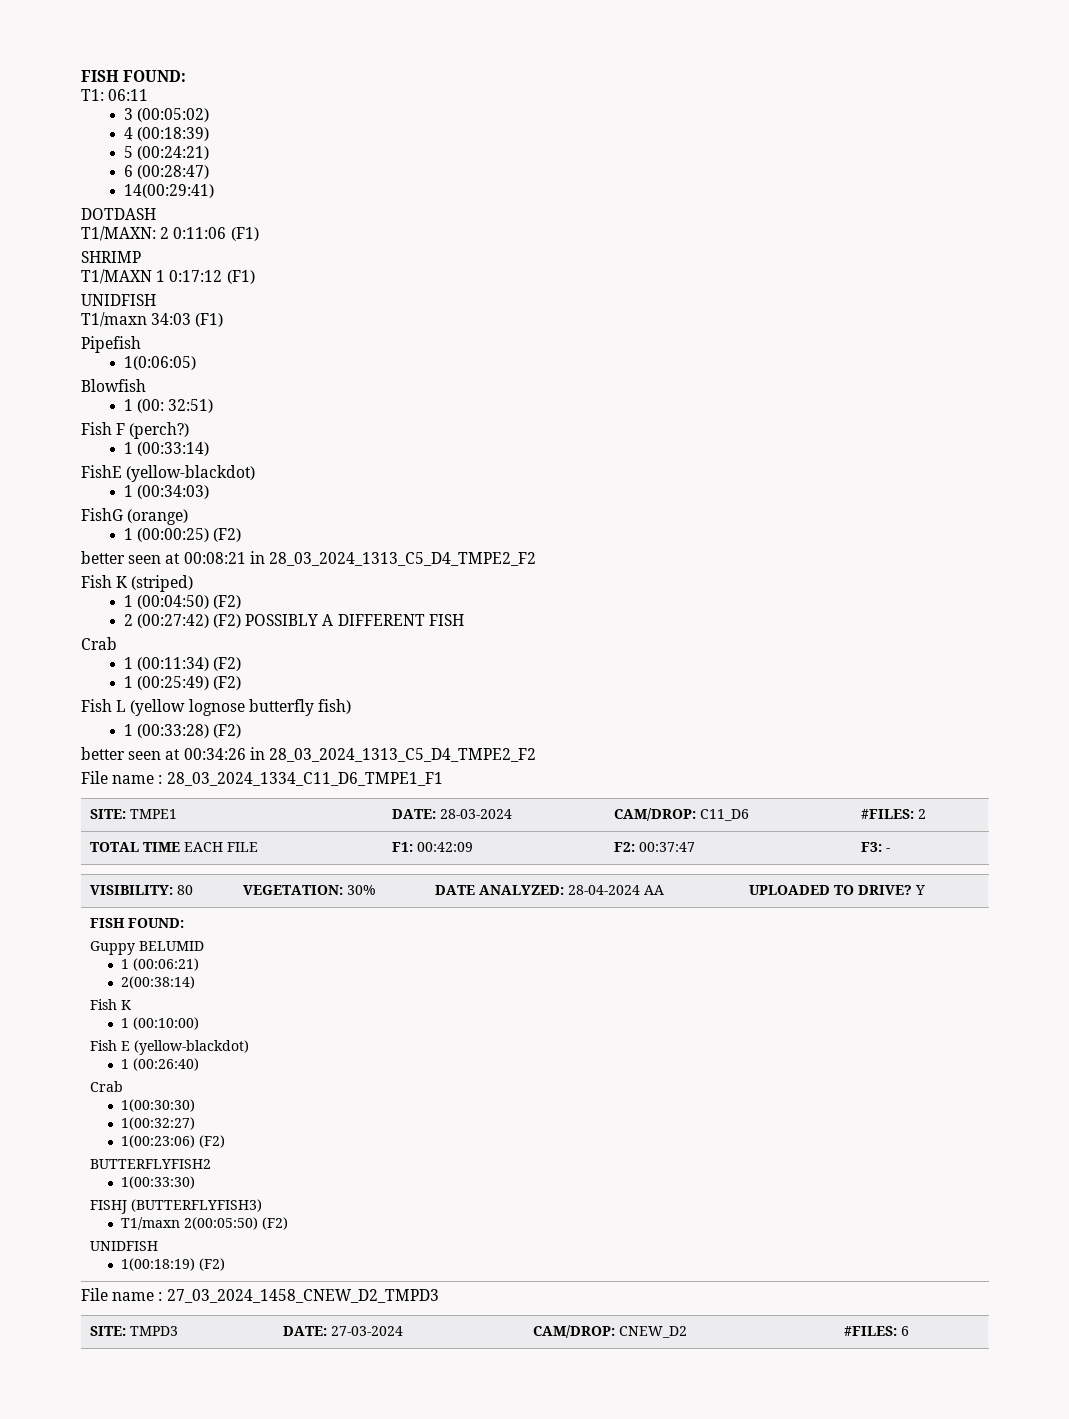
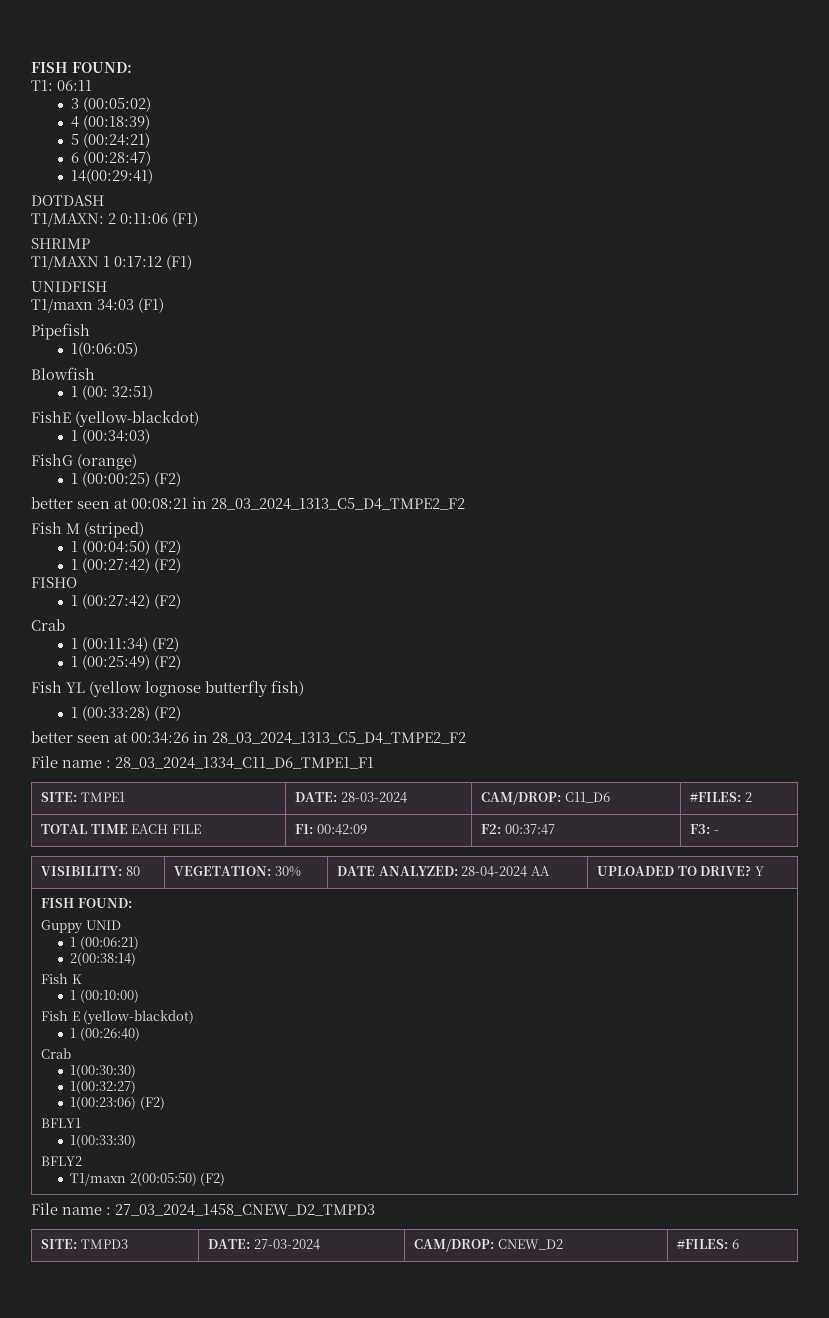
- Fish F (perch?)
- 1 (00:33:14)
- Fish K (striped)
+ Fish M (striped)
  1 (00:04:50) (F2)
- 2 (00:27:42) (F2) POSSIBLY A DIFFERENT FISH
+ 1 (00:27:42) (F2)
+ FISHO
+ 1 (00:27:42) (F2)
- Fish L (yellow lognose butterfly fish)
+ Fish YL (yellow lognose butterfly fish)
  VISIBILITY: 80 | VEGETATION: 30% | DATE ANALYZED: 28-04-2024 AA | UPLOADED TO DRIVE? Y
  FISH FOUND:
- Guppy BELUMID
+ Guppy UNID
  1 (00:06:21)
  2(00:38:14)
  Fish K
  1 (00:10:00)
  Fish E (yellow-blackdot)
  1 (00:26:40)
  Crab
  1(00:30:30)
  1(00:32:27)
  1(00:23:06) (F2)
- BUTTERFLYFISH2
+ BFLY1
  1(00:33:30)
- FISHJ (BUTTERFLYFISH3)
+ BFLY2
  T1/maxn 2(00:05:50) (F2)
- UNIDFISH
- 1(00:18:19) (F2)

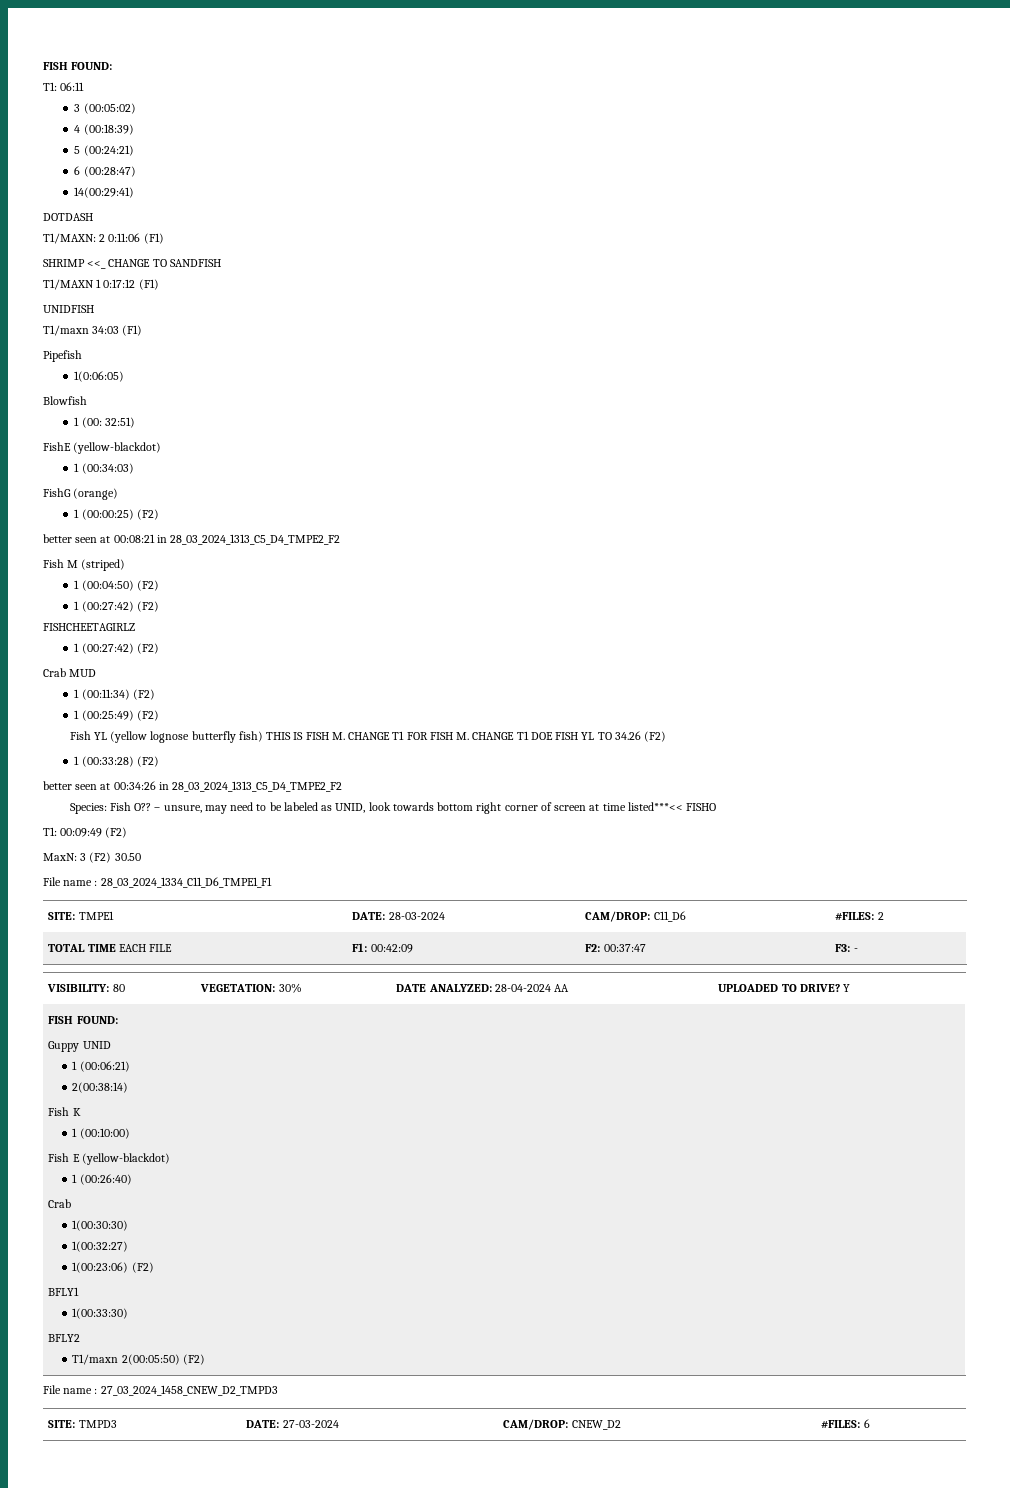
- SHRIMP
+ SHRIMP <<_ CHANGE TO SANDFISH
- FISHO
+ FISHCHEETAGIRLZ
  1 (00:27:42) (F2)
- Crab
+ Crab MUD
- Fish YL (yellow lognose butterfly fish)
+ Fish YL (yellow lognose butterfly fish) THIS IS FISH M. CHANGE T1 FOR FISH M. CHANGE T1 DOE FISH YL TO 34.26 (F2)
+ Species: Fish O?? – unsure, may need to be labeled as UNID, look towards bottom right corner of screen at time listed***<< FISHO
+ T1: 00:09:49 (F2)
+ MaxN: 3 (F2) 30.50

